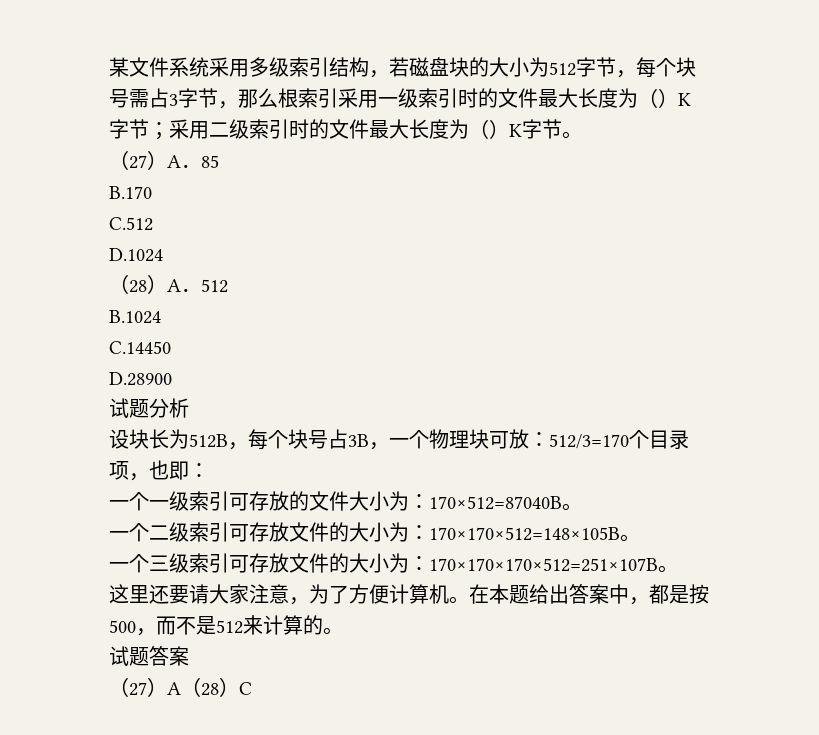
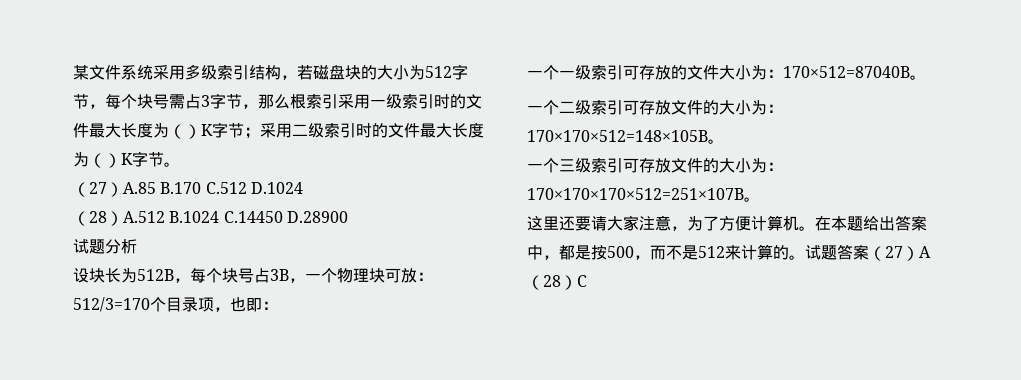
- （27）A．85
- B.170
- C.512
- D.1024
+ （27）A.85 B.170 C.512 D.1024
- （28）A．512
- B.1024
- C.14450
- D.28900
+ （28）A.512 B.1024 C.14450 D.28900
- 在本题给出答案中，都是按500，而不是512来计算的。
- 试题答案
- （27）A（28）C
+ 在本题给出答案中，都是按500，而不是512来计算的。试题答案（27）A（28）C

